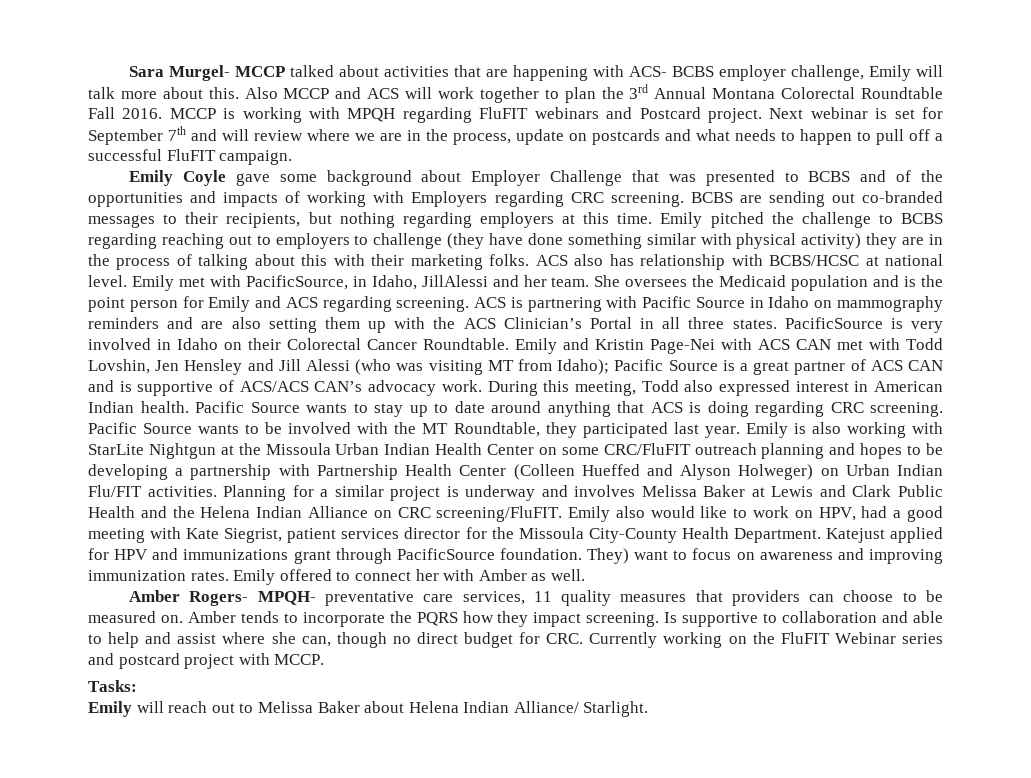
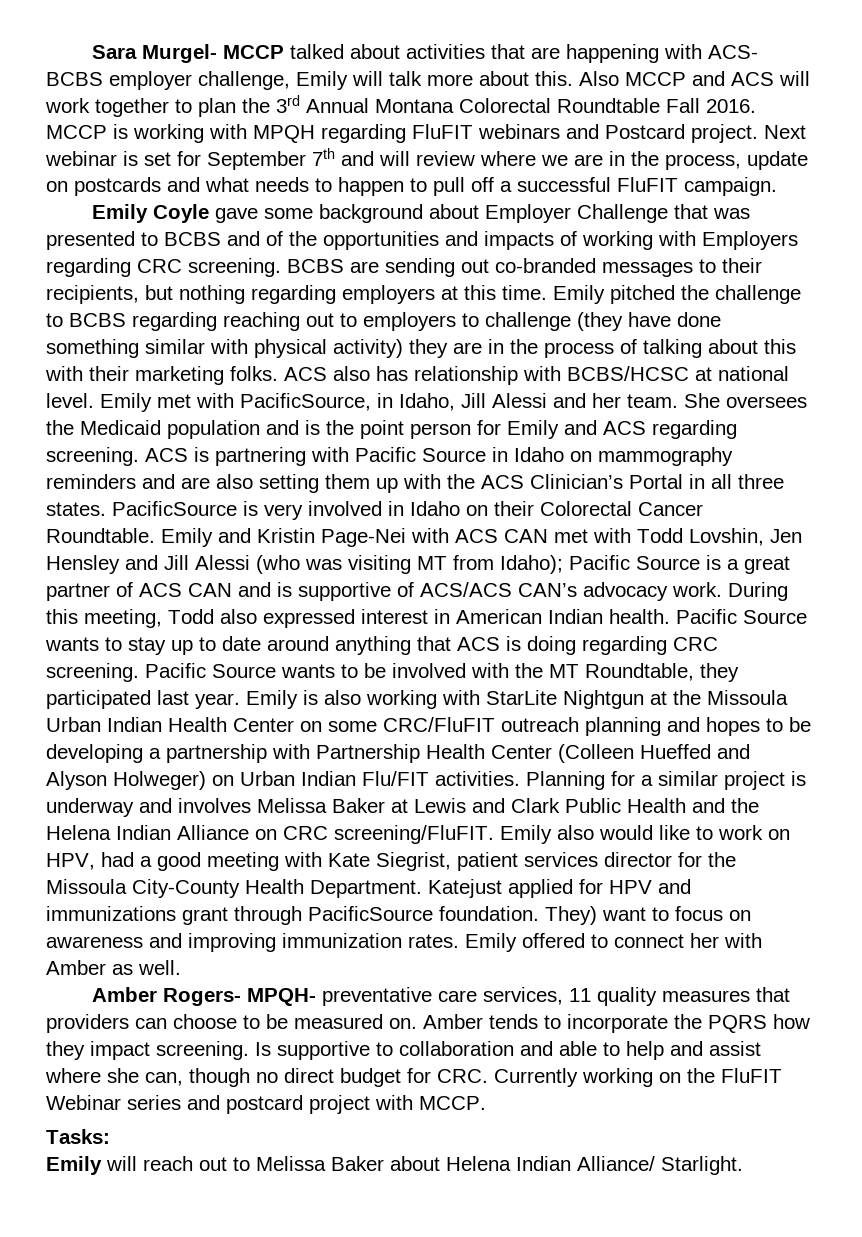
- Emily met with PacificSource, in Idaho, JillAlessi and her team.
+ Emily met with PacificSource, in Idaho, Jill Alessi and her team.

